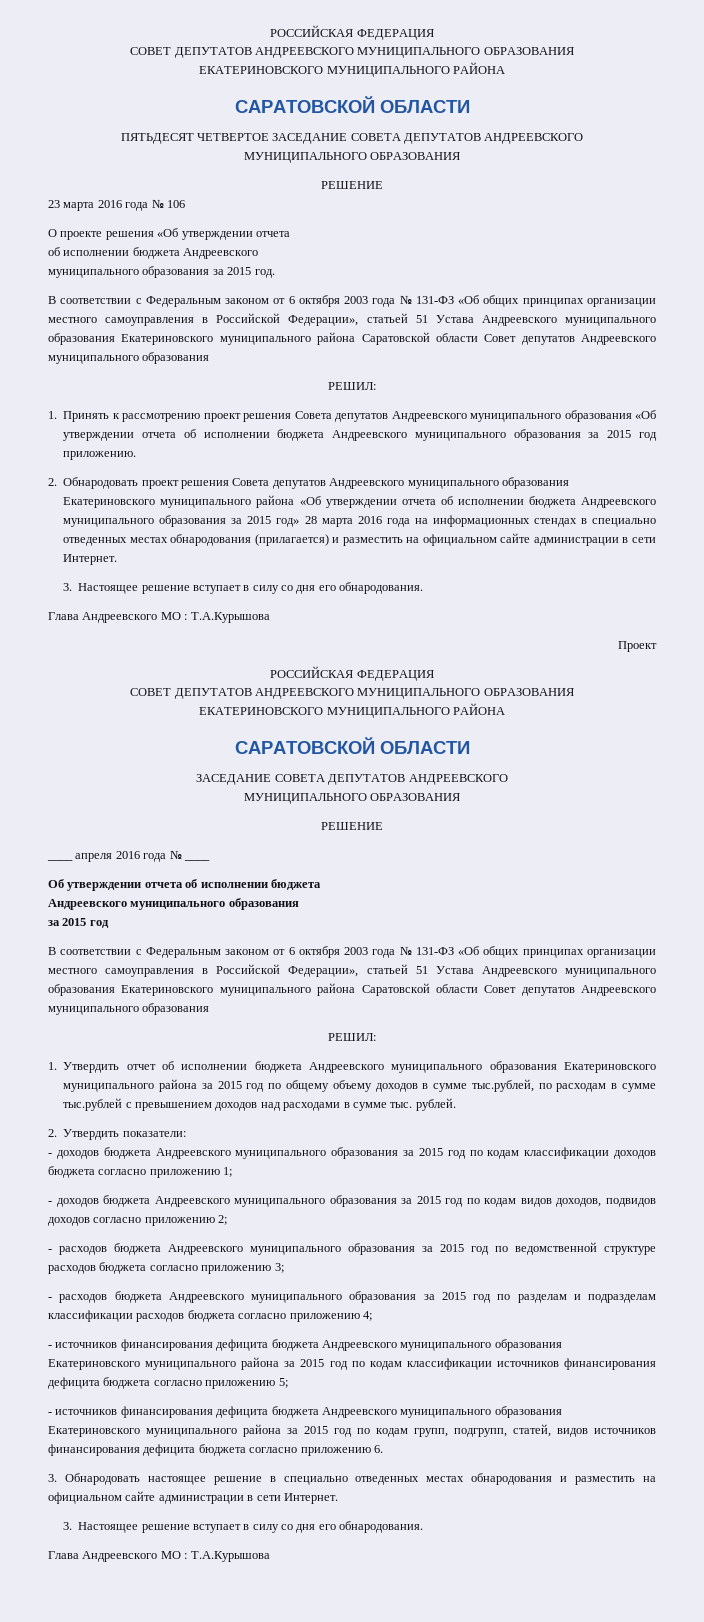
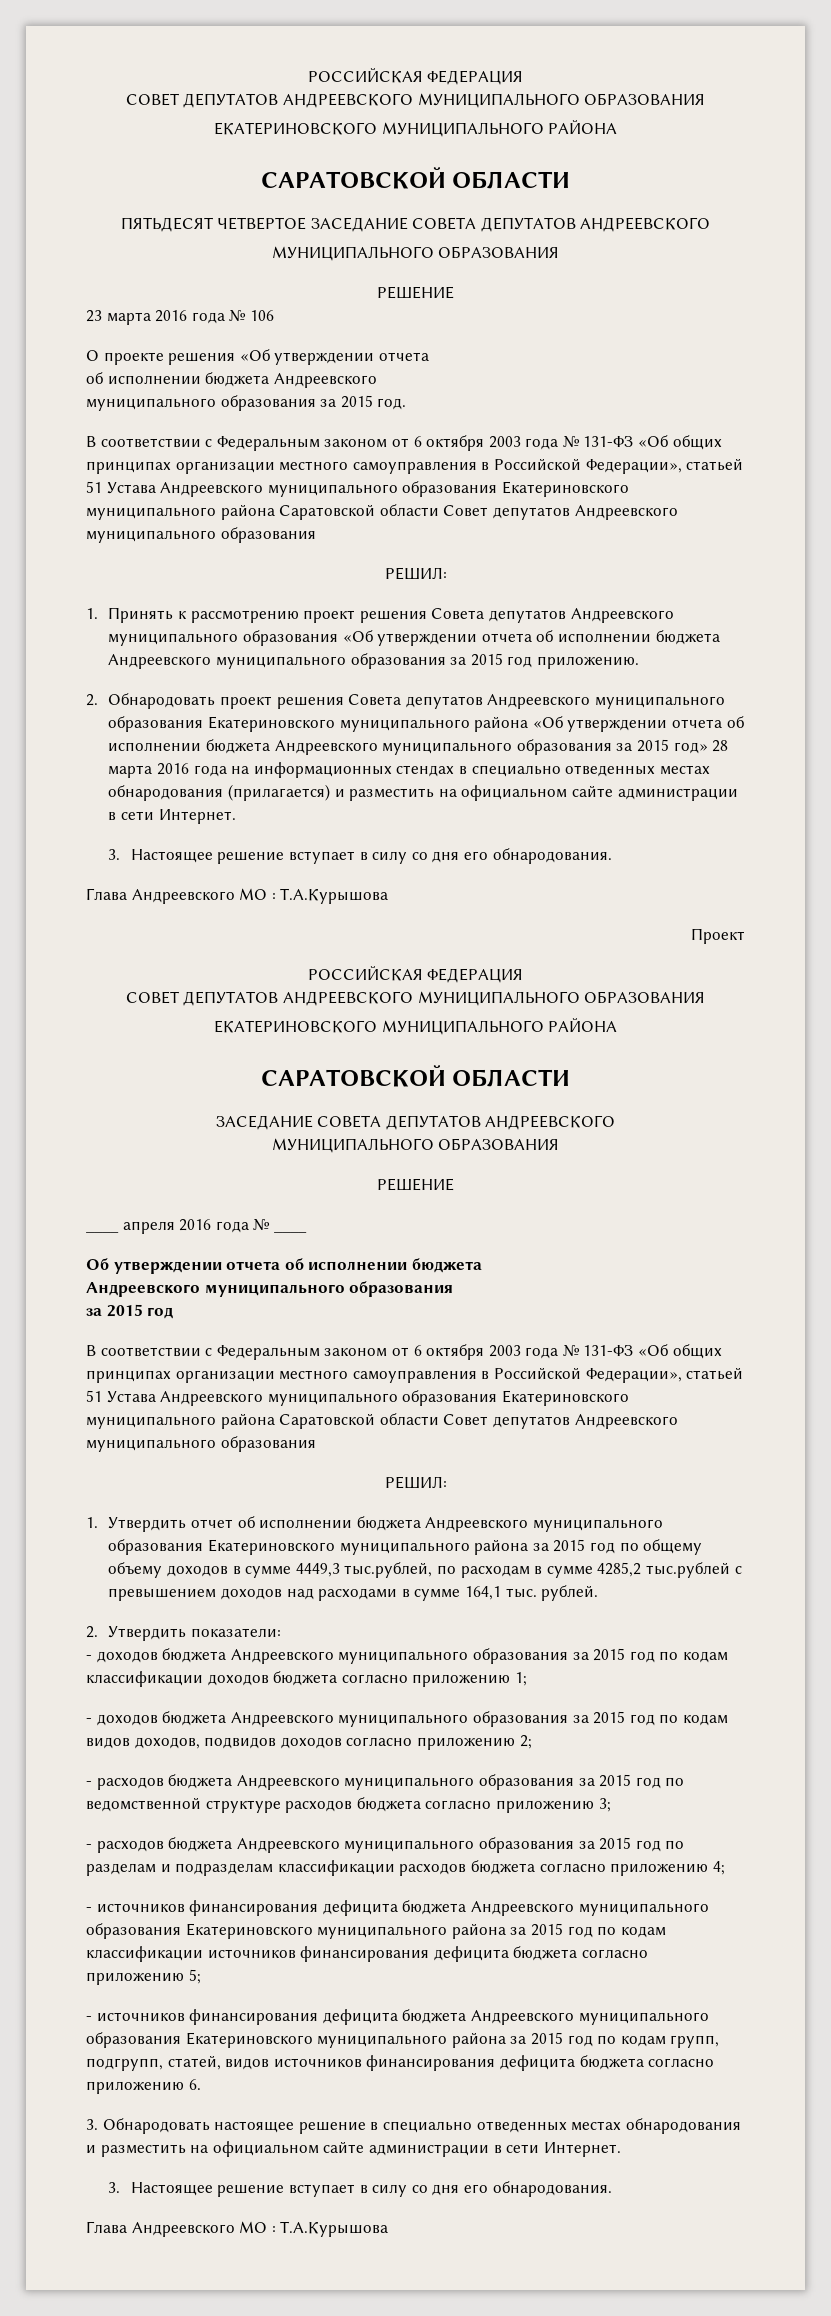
- 1. Утвердить отчет об исполнении бюджета Андреевского муниципального образования Екатериновского муниципального района за 2015 год по общему объему доходов в сумме тыс.рублей, по расходам в сумме тыс.рублей с превышением доходов над расходами в сумме тыс. рублей.
+ 1. Утвердить отчет об исполнении бюджета Андреевского муниципального образования Екатериновского муниципального района за 2015 год по общему объему доходов в сумме 4449,3 тыс.рублей, по расходам в сумме 4285,2 тыс.рублей с превышением доходов над расходами в сумме 164,1 тыс. рублей.

